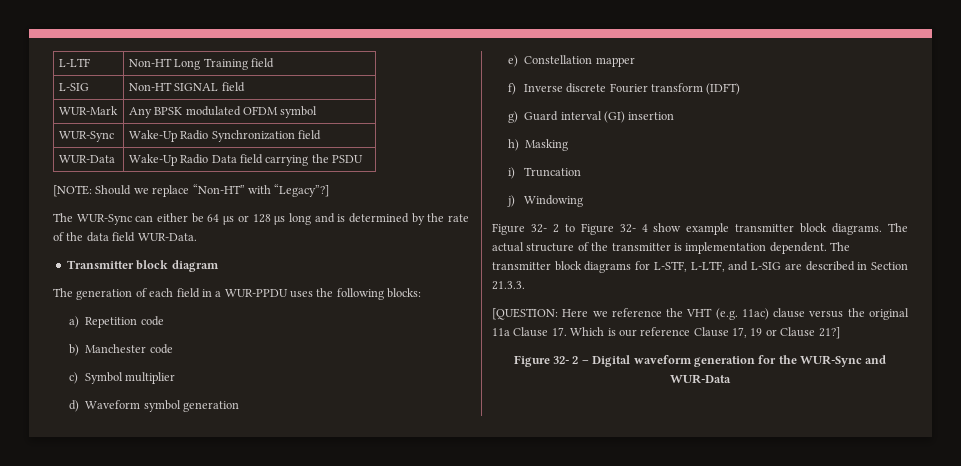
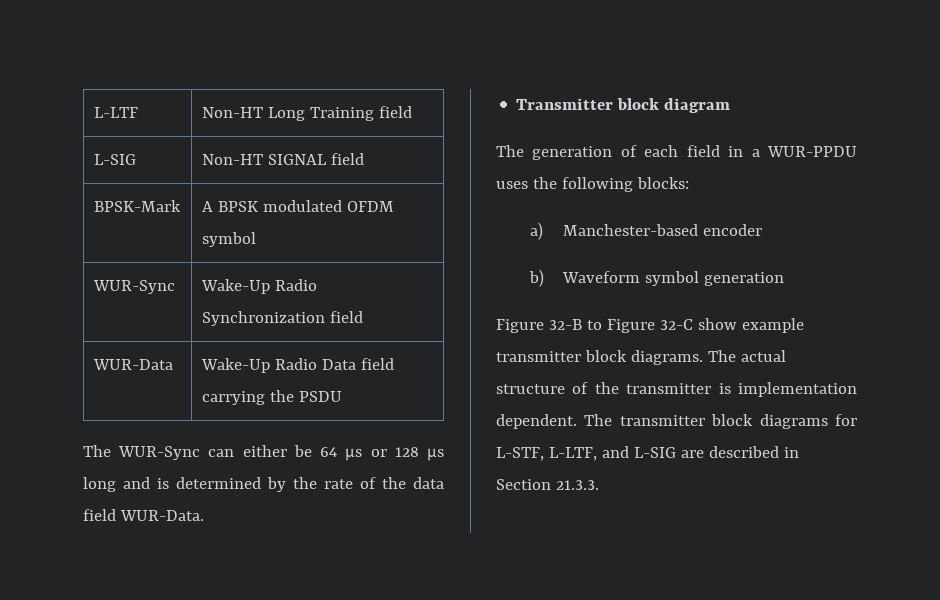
- WUR-Mark | Any BPSK modulated OFDM symbol
+ BPSK-Mark | A BPSK modulated OFDM symbol
- [NOTE: Should we replace “Non-HT” with “Legacy”?]
- a) Repetition code
- b) Manchester code
- c) Symbol multiplier
- d) Waveform symbol generation
- e) Constellation mapper
- f) Inverse discrete Fourier transform (IDFT)
- g) Guard interval (GI) insertion
- h) Masking
- i) Truncation
- j) Windowing
- Figure 32- 2 to Figure 32- 4 show example transmitter block diagrams.
+ a) Manchester-based encoder
+ b) Waveform symbol generation
+ Figure 32-B to Figure 32-C show example transmitter block diagrams.
- [QUESTION: Here we reference the VHT (e.g. 11ac) clause versus the original 11a Clause 17. Which is our reference Clause 17, 19 or Clause 21?]
- Figure 32- 2 – Digital waveform generation for the WUR-Sync and WUR-Data

